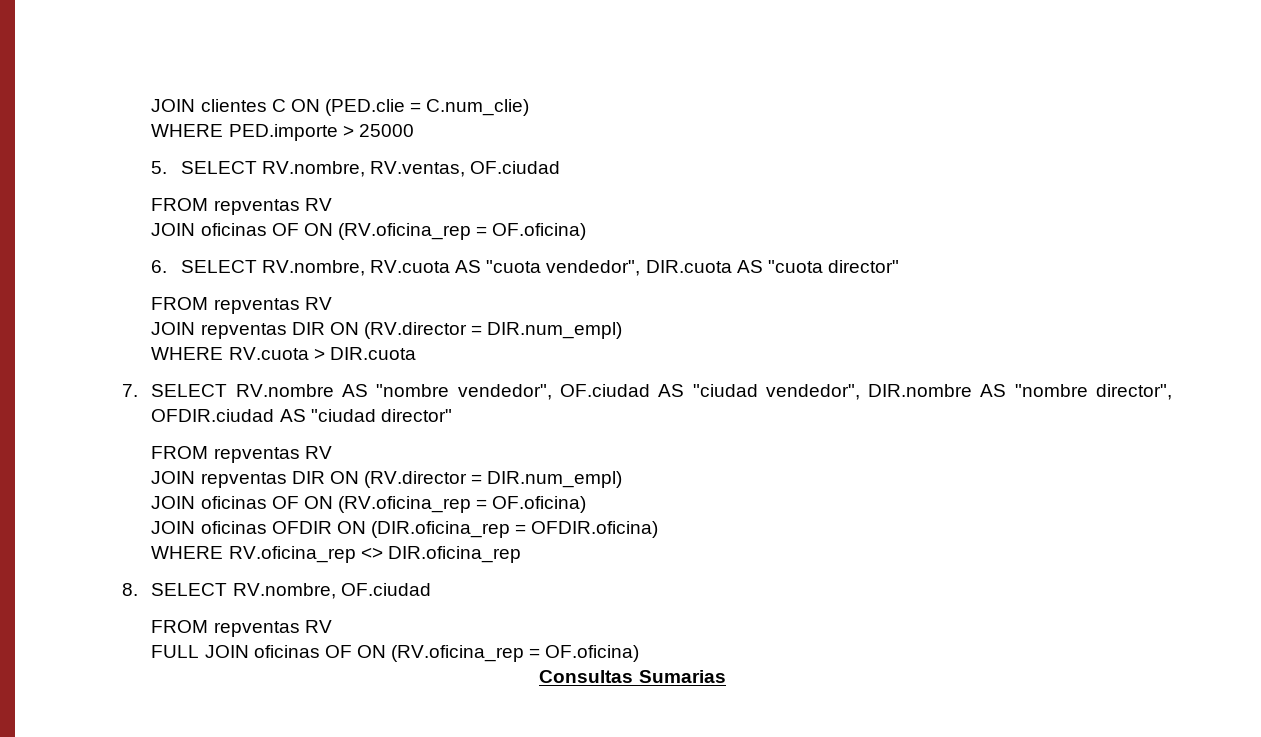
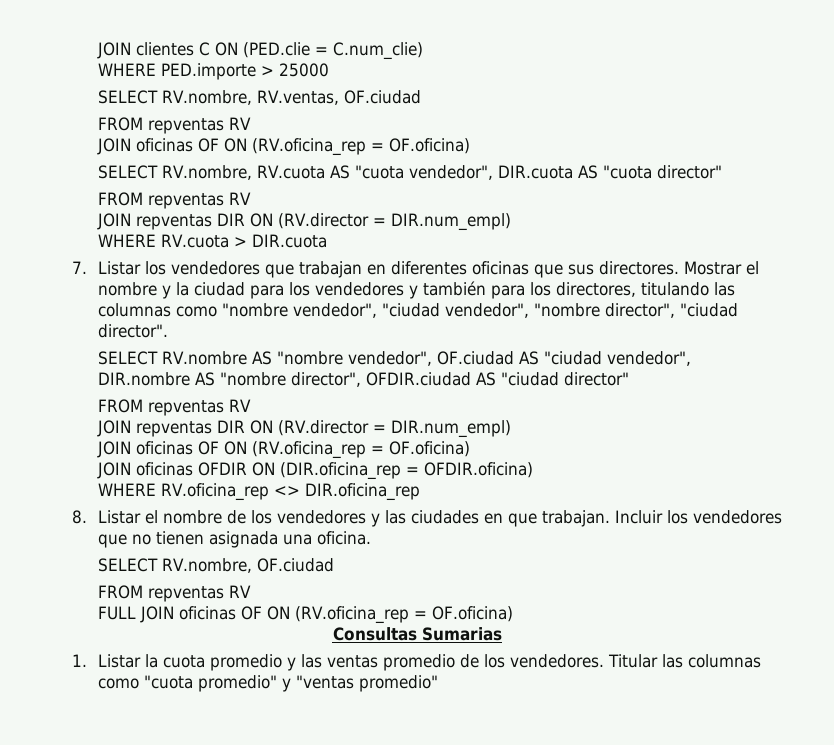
- 5. SELECT RV.nombre, RV.ventas, OF.ciudad
+ SELECT RV.nombre, RV.ventas, OF.ciudad
- 6. SELECT RV.nombre, RV.cuota AS "cuota vendedor", DIR.cuota AS "cuota director"
+ SELECT RV.nombre, RV.cuota AS "cuota vendedor", DIR.cuota AS "cuota director"
- 7. SELECT RV.nombre AS "nombre vendedor", OF.ciudad AS "ciudad vendedor", DIR.nombre AS "nombre director", OFDIR.ciudad AS "ciudad director"
+ 7. Listar los vendedores que trabajan en diferentes oficinas que sus directores. Mostrar el nombre y la ciudad para los vendedores y también para los directores, titulando las columnas como "nombre vendedor", "ciudad vendedor", "nombre director", "ciudad director".
+ SELECT RV.nombre AS "nombre vendedor", OF.ciudad AS "ciudad vendedor", DIR.nombre AS "nombre director", OFDIR.ciudad AS "ciudad director"
- 8. SELECT RV.nombre, OF.ciudad
+ 8. Listar el nombre de los vendedores y las ciudades en que trabajan. Incluir los vendedores que no tienen asignada una oficina.
+ SELECT RV.nombre, OF.ciudad
+ 1. Listar la cuota promedio y las ventas promedio de los vendedores. Titular las columnas como "cuota promedio" y "ventas promedio"

